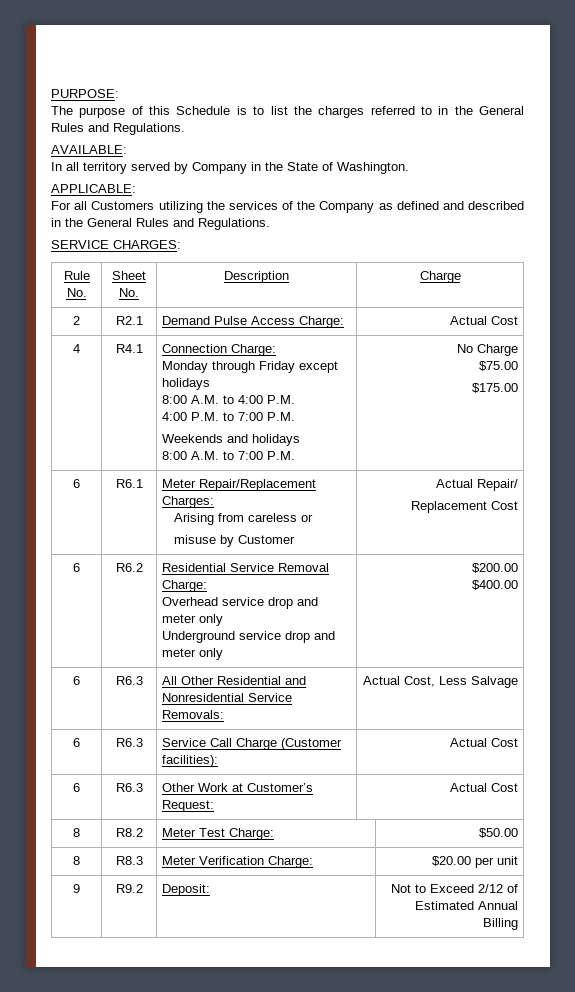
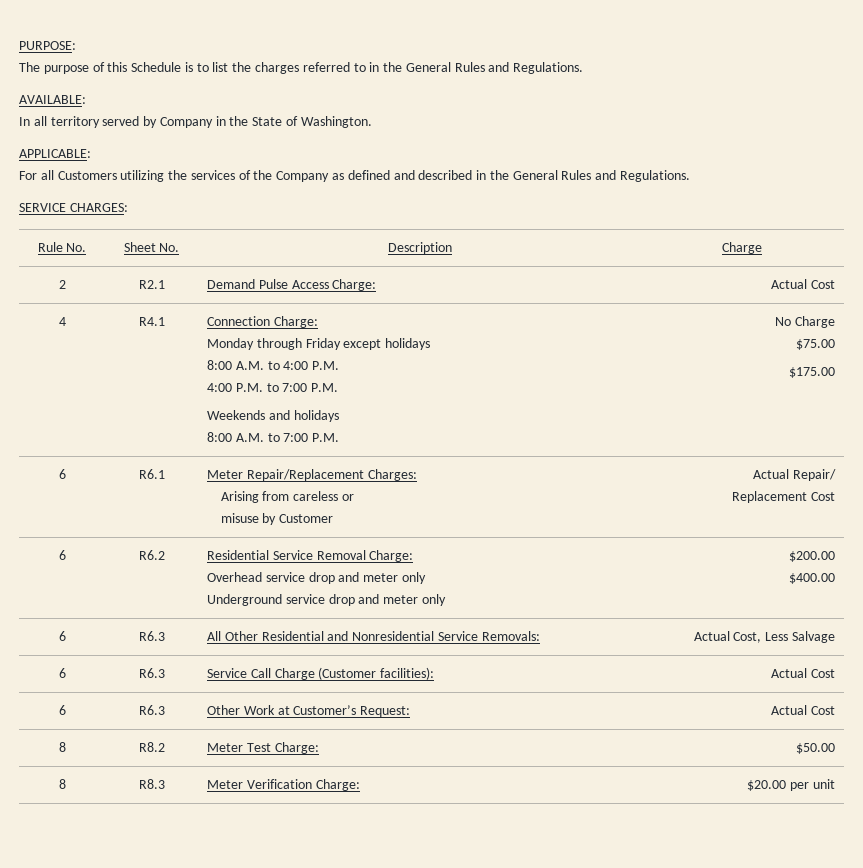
- 9 | R9.2 | Deposit: | Not to Exceed 2/12 of Estimated Annual Billing

